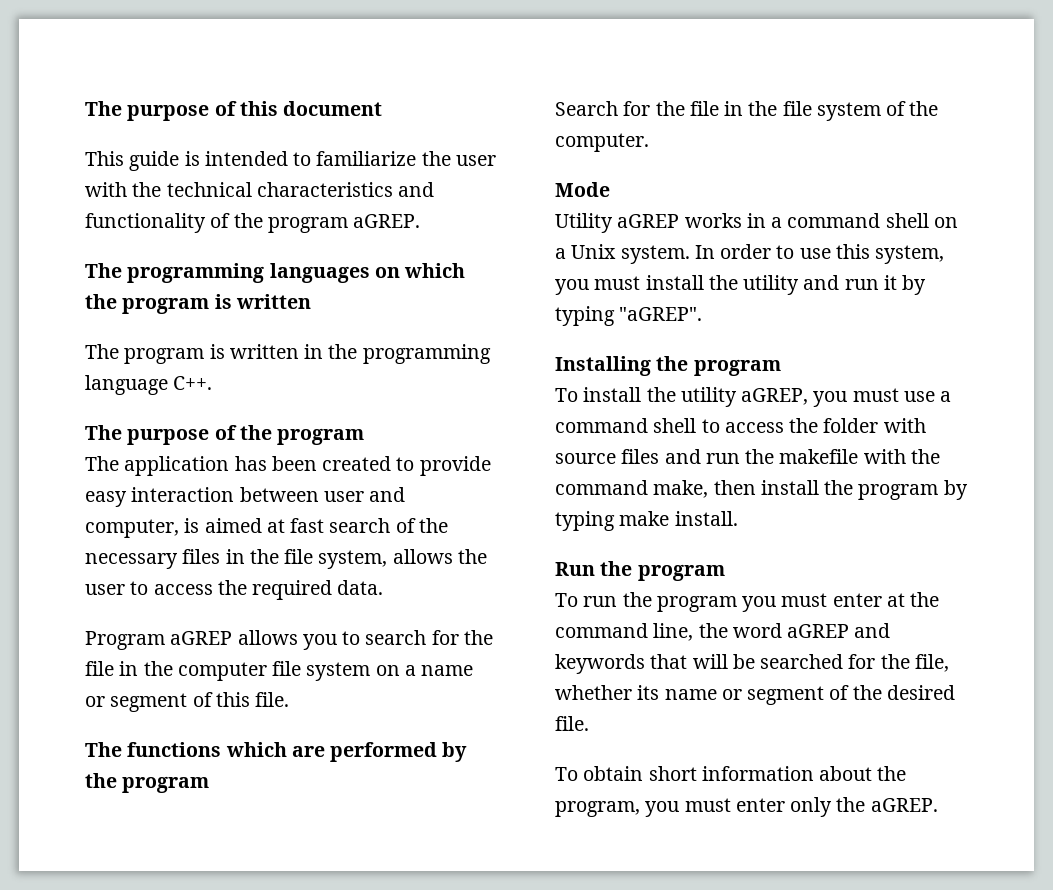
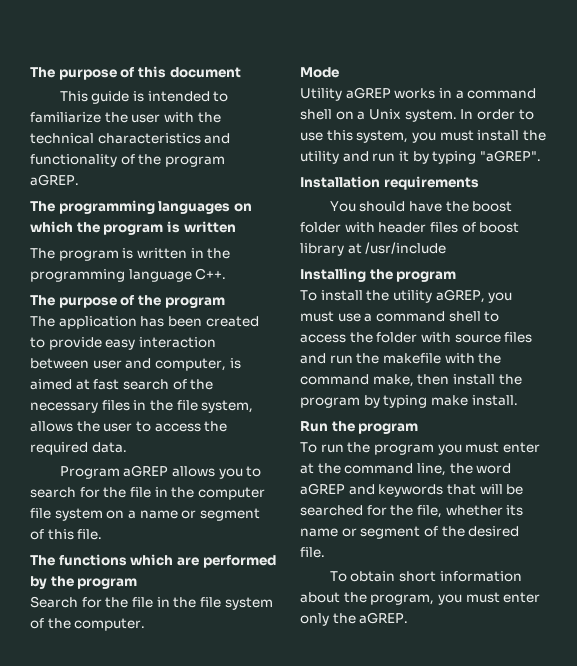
+ Installation requirements
+ You should have the boost folder with header files of boost library at /usr/include

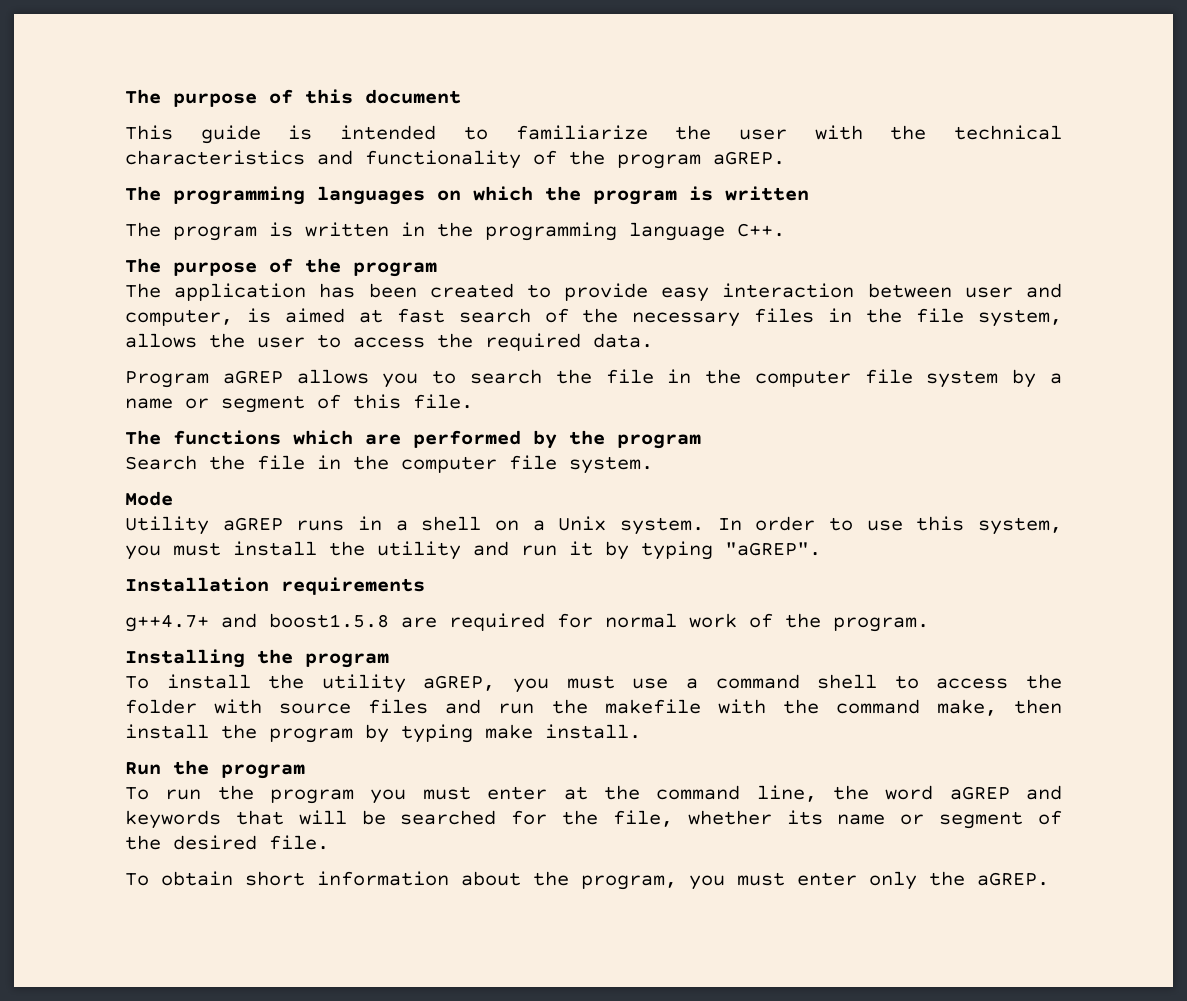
- Program aGREP allows you to search for the file in the computer file system on a name or segment of this file.
+ Program aGREP allows you to search the file in the computer file system by a name or segment of this file.
- Search for the file in the file system of the computer.
+ Search the file in the computer file system.
- Utility aGREP works in a command shell on a Unix system.
+ Utility aGREP runs in a shell on a Unix system.
- You should have the boost folder with header files of boost library at /usr/include
+ g++4.7+ and boost1.5.8 are required for normal work of the program.

